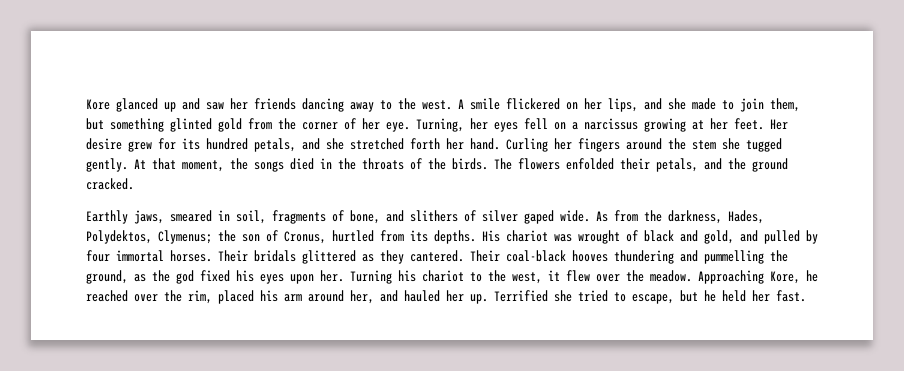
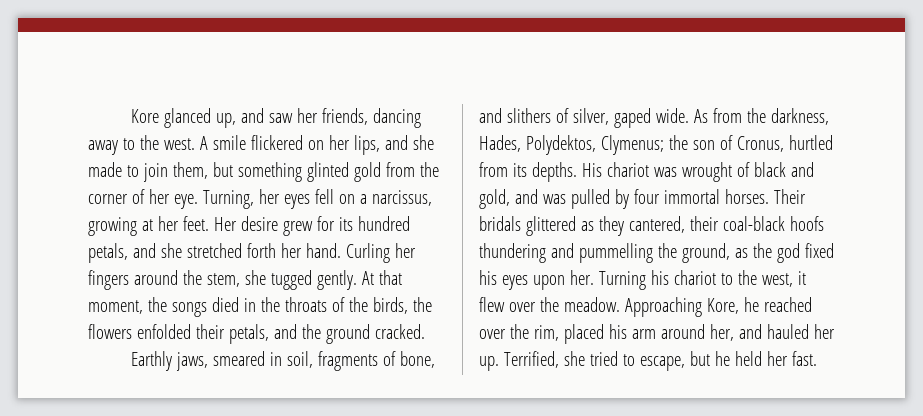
- Kore glanced up and saw her friends dancing away to the west.
+ Kore glanced up, and saw her friends, dancing away to the west.
- Turning, her eyes fell on a narcissus growing at her feet.
+ Turning, her eyes fell on a narcissus, growing at her feet.
- Curling her fingers around the stem she tugged gently.
+ Curling her fingers around the stem, she tugged gently.
- At that moment, the songs died in the throats of the birds. The flowers enfolded their petals, and the ground cracked.
+ At that moment, the songs died in the throats of the birds, the flowers enfolded their petals, and the ground cracked.
- Earthly jaws, smeared in soil, fragments of bone, and slithers of silver gaped wide.
+ Earthly jaws, smeared in soil, fragments of bone, and slithers of silver, gaped wide.
- His chariot was wrought of black and gold, and pulled by four immortal horses.
+ His chariot was wrought of black and gold, and was pulled by four immortal horses.
- Their bridals glittered as they cantered. Their coal-black hooves thundering and pummelling the ground, as the god fixed his eyes upon her.
+ Their bridals glittered as they cantered, their coal-black hoofs thundering and pummelling the ground, as the god fixed his eyes upon her.
- Terrified she tried to escape, but he held her fast.
+ Terrified, she tried to escape, but he held her fast.

